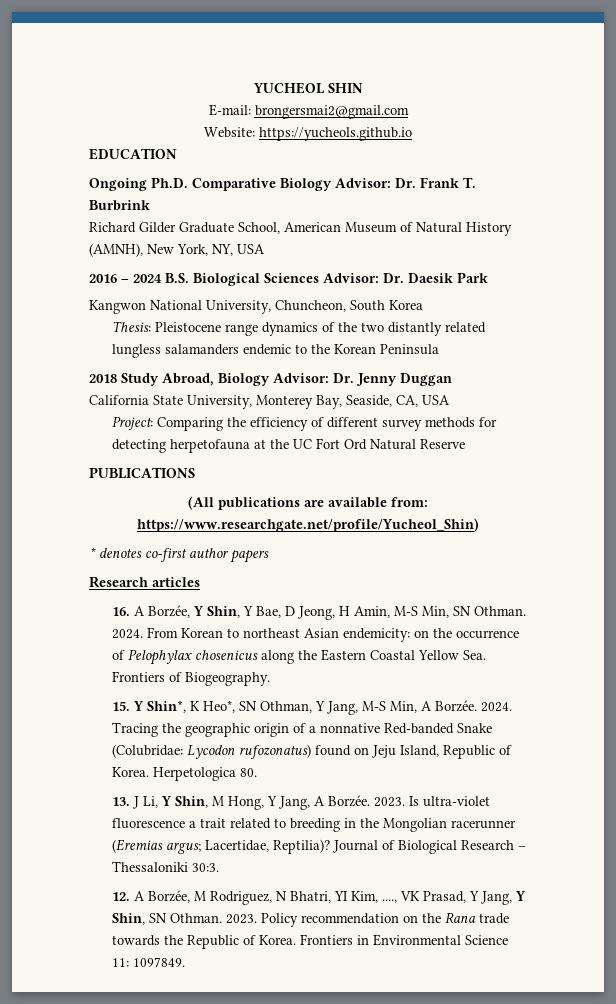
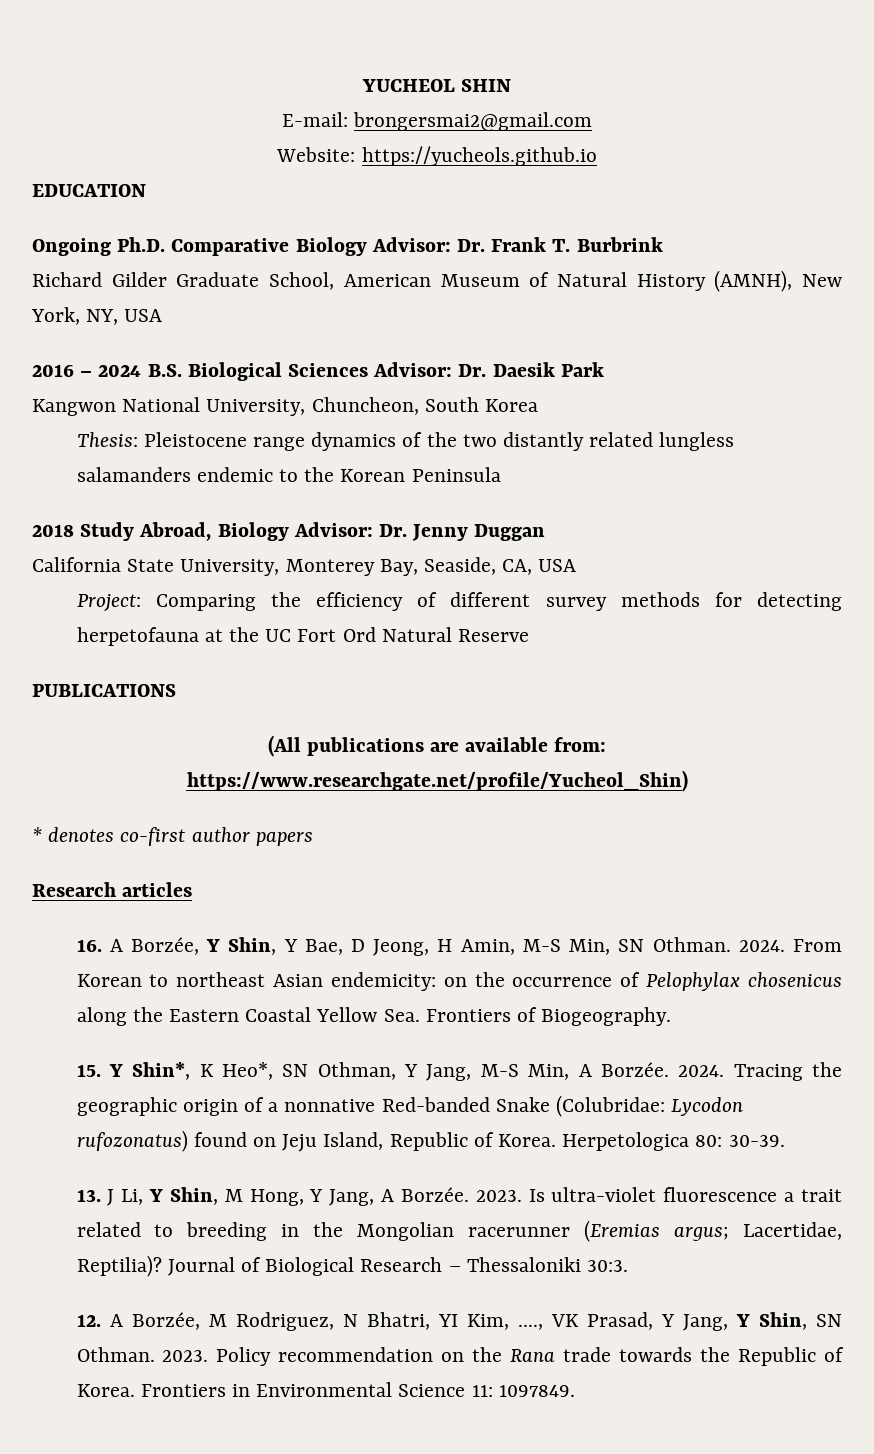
- Herpetologica 80.
+ Herpetologica 80: 30-39.

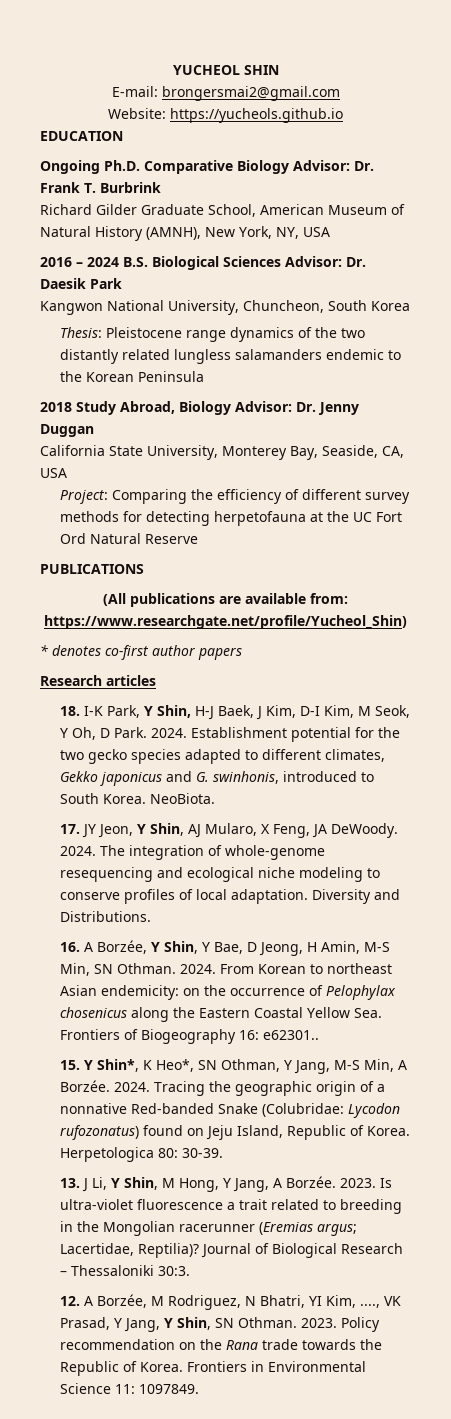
+ 18. I-K Park, Y Shin, H-J Baek, J Kim, D-I Kim, M Seok, Y Oh, D Park. 2024. Establishment potential for the two gecko species adapted to different climates, Gekko japonicus and G. swinhonis, introduced to South Korea. NeoBiota.
+ 17. JY Jeon, Y Shin, AJ Mularo, X Feng, JA DeWoody. 2024. The integration of whole-genome resequencing and ecological niche modeling to conserve profiles of local adaptation. Diversity and Distributions.
- From Korean to northeast Asian endemicity: on the occurrence of Pelophylax chosenicus along the Eastern Coastal Yellow Sea. Frontiers of Biogeography.
+ From Korean to northeast Asian endemicity: on the occurrence of Pelophylax chosenicus along the Eastern Coastal Yellow Sea. Frontiers of Biogeography 16: e62301..

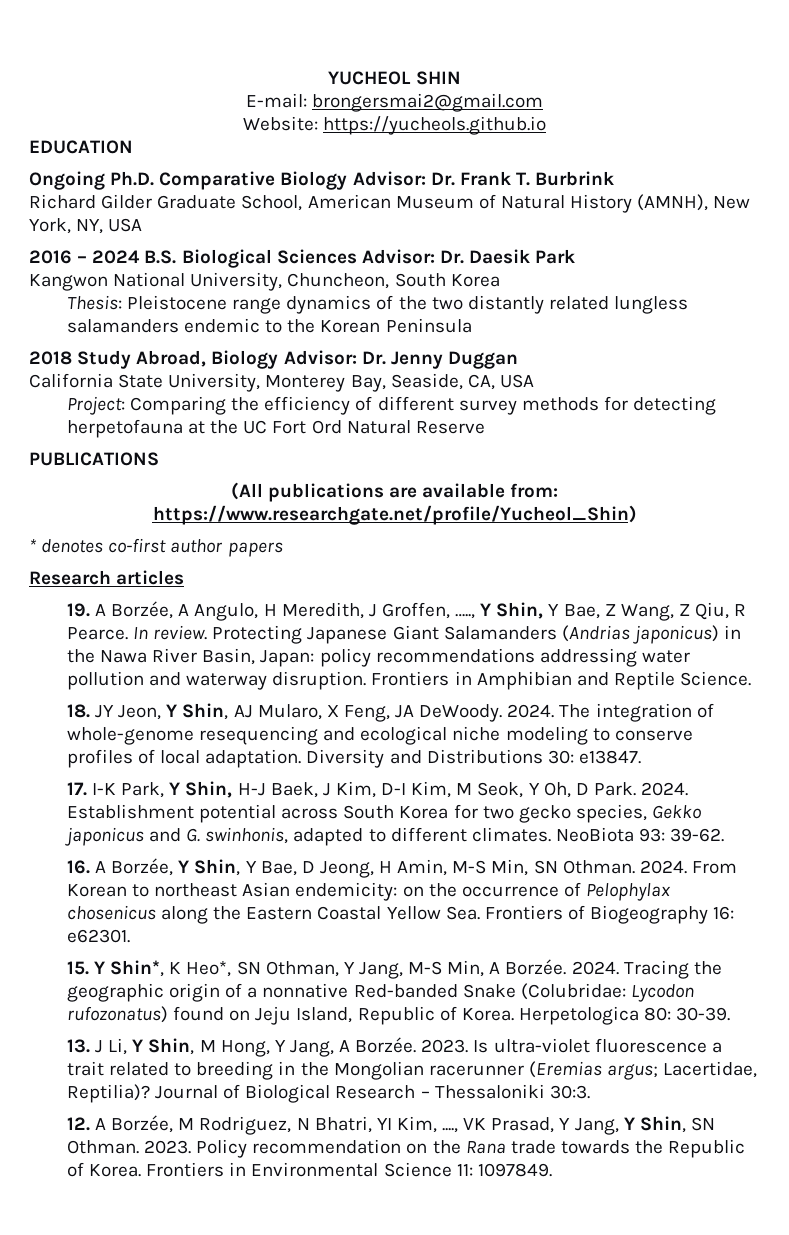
- 18. I-K Park, Y Shin, H-J Baek, J Kim, D-I Kim, M Seok, Y Oh, D Park. 2024. Establishment potential for the two gecko species adapted to different climates, Gekko japonicus and G. swinhonis, introduced to South Korea. NeoBiota.
- 17. JY Jeon, Y Shin, AJ Mularo, X Feng, JA DeWoody.
+ 19. A Borzée, A Angulo, H Meredith, J Groffen, ….., Y Shin, Y Bae, Z Wang, Z Qiu, R Pearce. In review. Protecting Japanese Giant Salamanders (Andrias japonicus) in the Nawa River Basin, Japan: policy recommendations addressing water pollution and waterway disruption. Frontiers in Amphibian and Reptile Science.
+ 18. JY Jeon, Y Shin, AJ Mularo, X Feng, JA DeWoody.
- Diversity and Distributions.
+ Diversity and Distributions 30: e13847.
+ 17. I-K Park, Y Shin, H-J Baek, J Kim, D-I Kim, M Seok, Y Oh, D Park. 2024. Establishment potential across South Korea for two gecko species, Gekko japonicus and G. swinhonis, adapted to different climates. NeoBiota 93: 39-62.
- From Korean to northeast Asian endemicity: on the occurrence of Pelophylax chosenicus along the Eastern Coastal Yellow Sea. Frontiers of Biogeography 16: e62301..
+ From Korean to northeast Asian endemicity: on the occurrence of Pelophylax chosenicus along the Eastern Coastal Yellow Sea. Frontiers of Biogeography 16: e62301.

